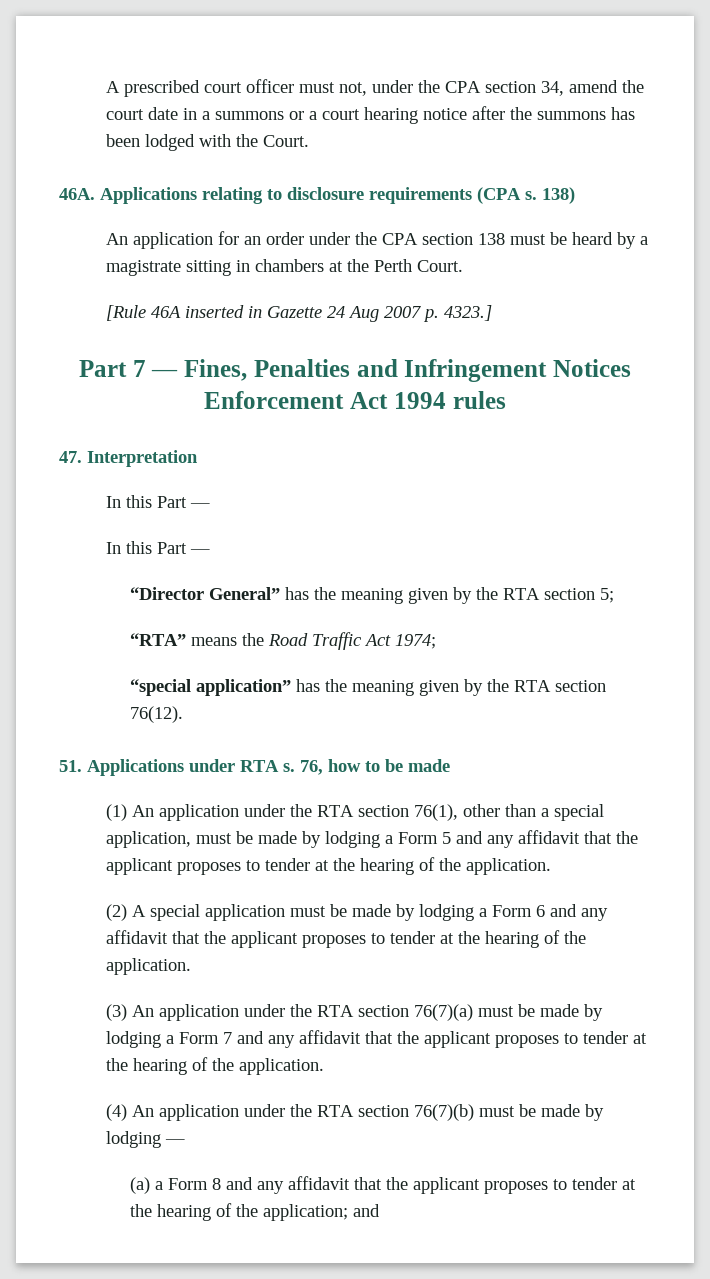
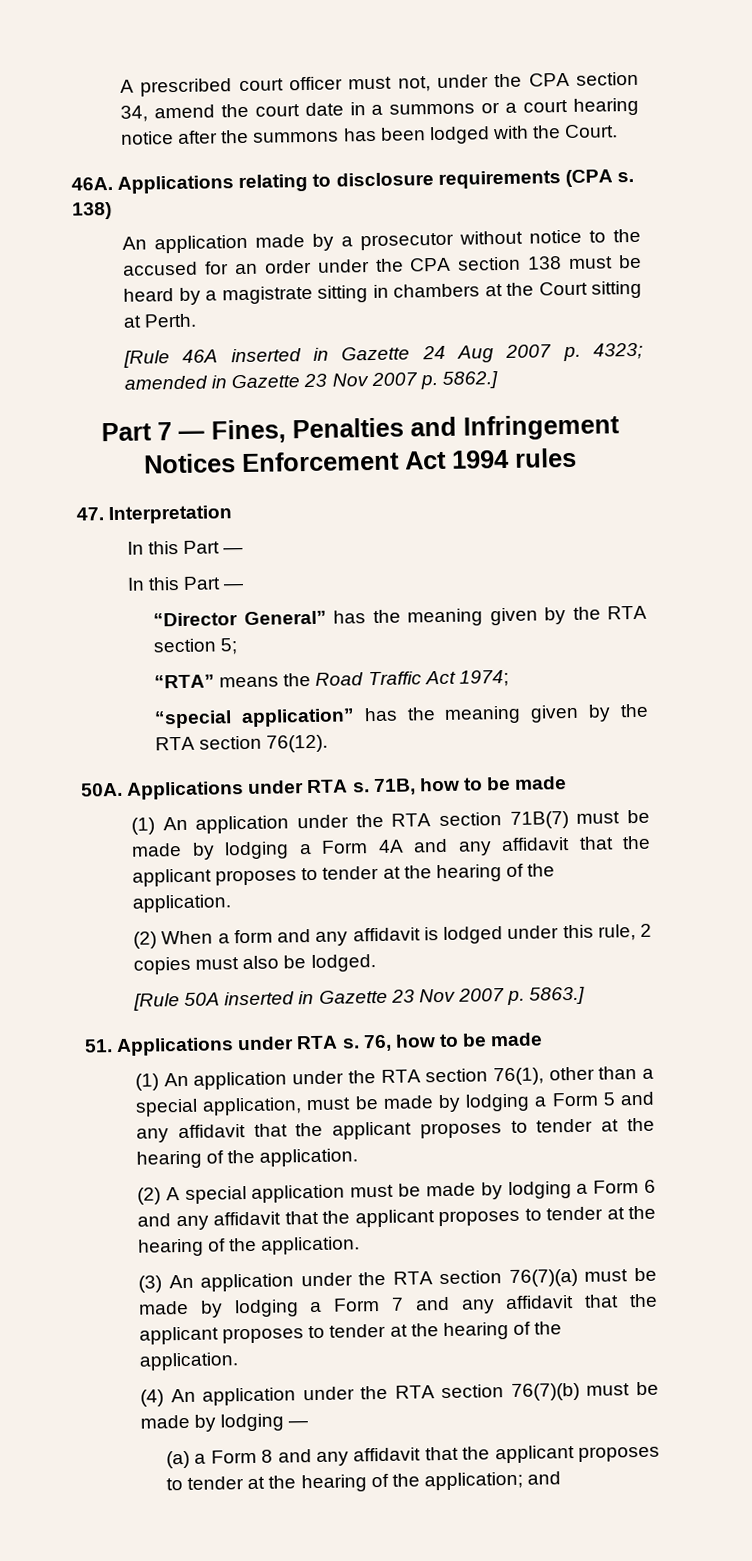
- An application for an order under the CPA section 138 must be heard by a magistrate sitting in chambers at the Perth Court.
+ An application made by a prosecutor without notice to the accused for an order under the CPA section 138 must be heard by a magistrate sitting in chambers at the Court sitting at Perth.
- [Rule 46A inserted in Gazette 24 Aug 2007 p. 4323.]
+ [Rule 46A inserted in Gazette 24 Aug 2007 p. 4323; amended in Gazette 23 Nov 2007 p. 5862.]
+ 50A. Applications under RTA s. 71B, how to be made
+ (1) An application under the RTA section 71B(7) must be made by lodging a Form 4A and any affidavit that the applicant proposes to tender at the hearing of the application.
+ (2) When a form and any affidavit is lodged under this rule, 2 copies must also be lodged.
+ [Rule 50A inserted in Gazette 23 Nov 2007 p. 5863.]

